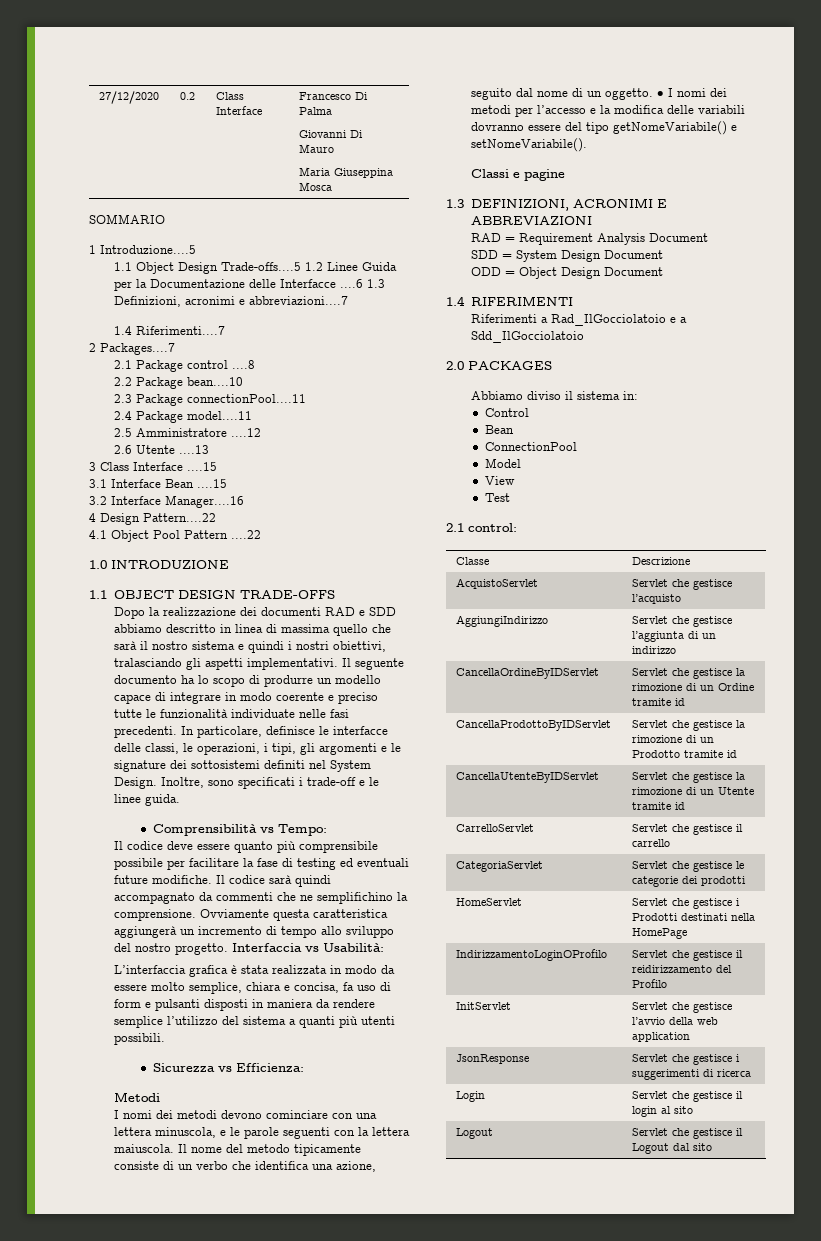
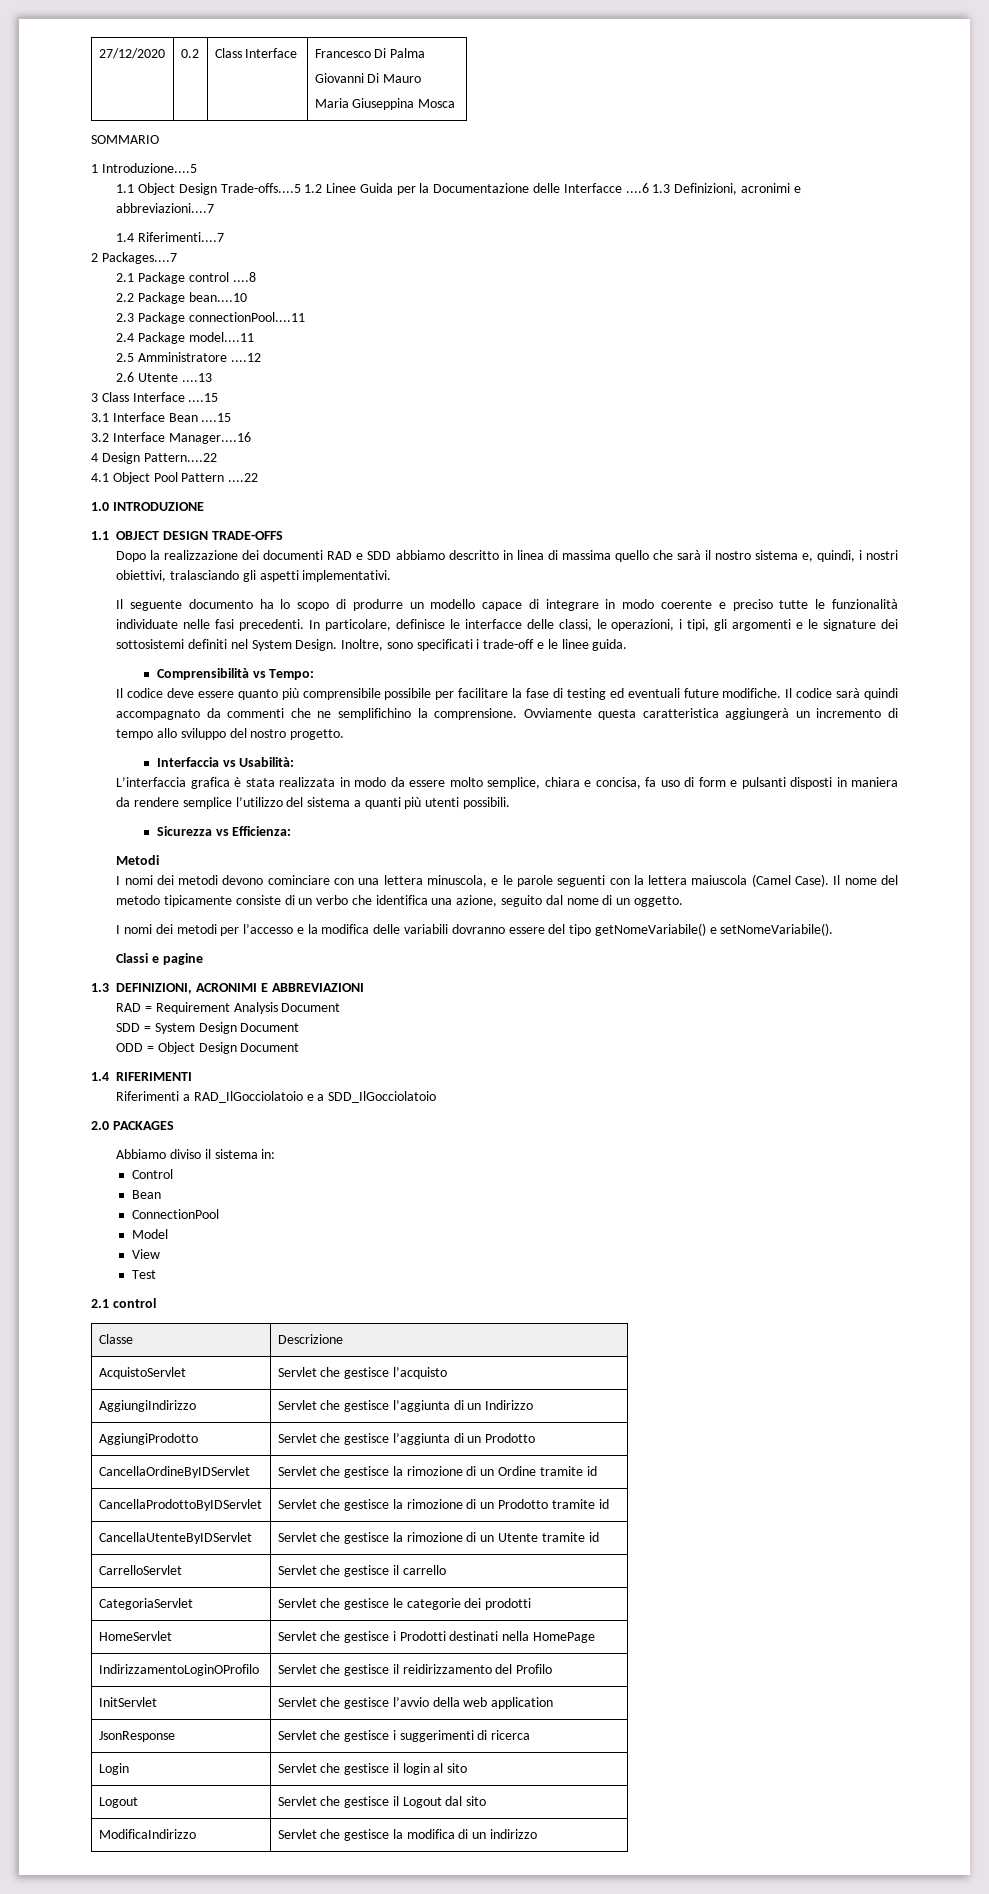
- Dopo la realizzazione dei documenti RAD e SDD abbiamo descritto in linea di massima quello che sarà il nostro sistema e quindi i nostri obiettivi, tralasciando gli aspetti implementativi. Il seguente documento ha lo scopo di produrre un modello capace di integrare in modo coerente e preciso tutte le funzionalità individuate nelle fasi precedenti.
+ Dopo la realizzazione dei documenti RAD e SDD abbiamo descritto in linea di massima quello che sarà il nostro sistema e, quindi, i nostri obiettivi, tralasciando gli aspetti implementativi.
+ Il seguente documento ha lo scopo di produrre un modello capace di integrare in modo coerente e preciso tutte le funzionalità individuate nelle fasi precedenti.
- Ovviamente questa caratteristica aggiungerà un incremento di tempo allo sviluppo del nostro progetto. Interfaccia vs Usabilità:
+ Ovviamente questa caratteristica aggiungerà un incremento di tempo allo sviluppo del nostro progetto.
+ Interfaccia vs Usabilità:
- I nomi dei metodi devono cominciare con una lettera minuscola, e le parole seguenti con la lettera maiuscola.
+ I nomi dei metodi devono cominciare con una lettera minuscola, e le parole seguenti con la lettera maiuscola (Camel Case).
- Il nome del metodo tipicamente consiste di un verbo che identifica una azione, seguito dal nome di un oggetto. • I nomi dei metodi per l’accesso e la modifica delle variabili dovranno essere del tipo getNomeVariabile() e setNomeVariabile().
+ Il nome del metodo tipicamente consiste di un verbo che identifica una azione, seguito dal nome di un oggetto.
+ I nomi dei metodi per l’accesso e la modifica delle variabili dovranno essere del tipo getNomeVariabile() e setNomeVariabile().
- Riferimenti a Rad_IlGocciolatoio e a Sdd_IlGocciolatoio
+ Riferimenti a RAD_IlGocciolatoio e a SDD_IlGocciolatoio
- 2.1 control:
+ 2.1 control
- AggiungiIndirizzo | Servlet che gestisce l’aggiunta di un indirizzo
+ AggiungiIndirizzo | Servlet che gestisce l’aggiunta di un Indirizzo
+ AggiungiProdotto | Servlet che gestisce l’aggiunta di un Prodotto
+ ModificaIndirizzo | Servlet che gestisce la modifica di un indirizzo

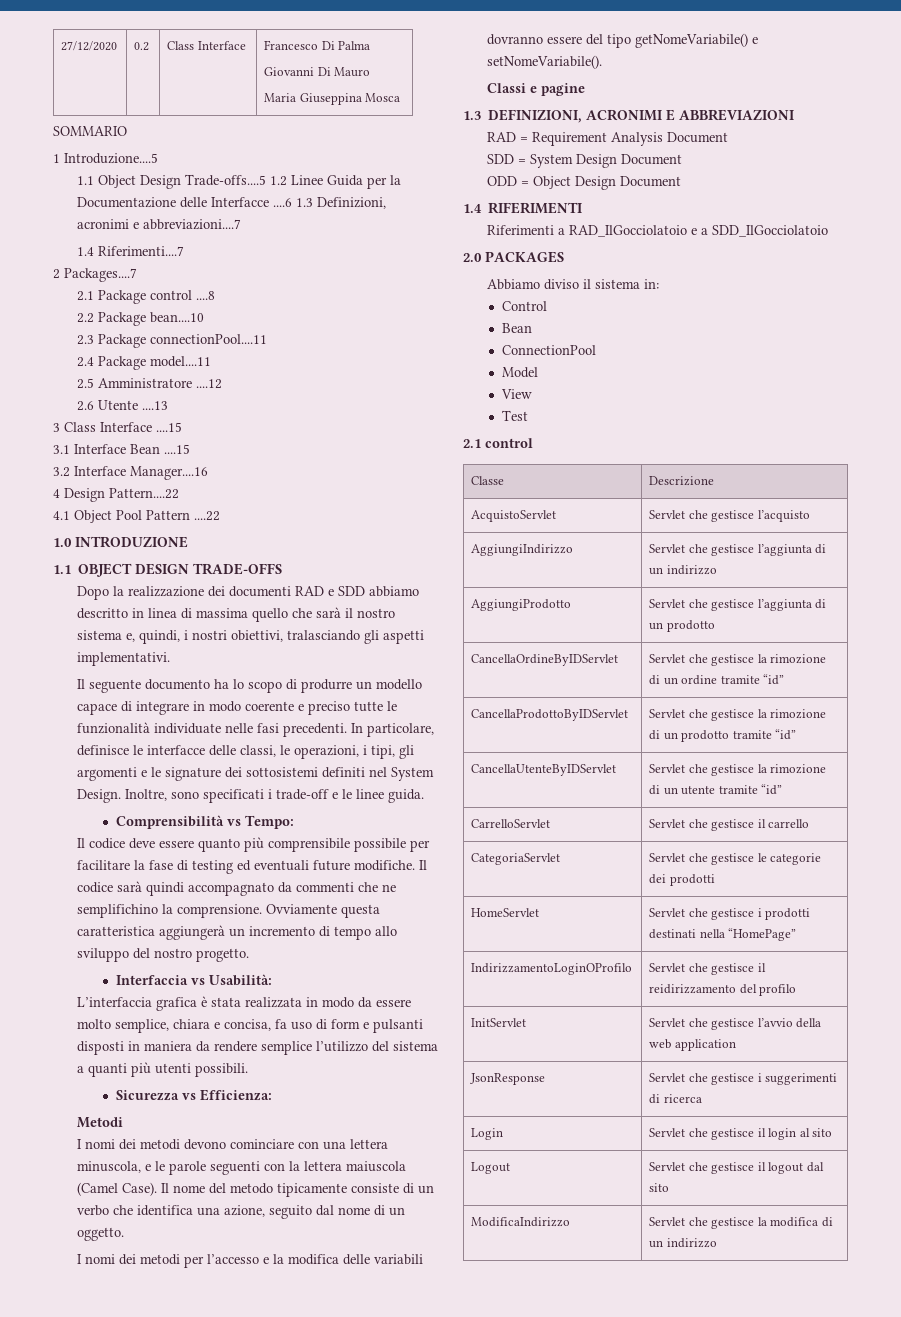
- AggiungiIndirizzo | Servlet che gestisce l’aggiunta di un Indirizzo
+ AggiungiIndirizzo | Servlet che gestisce l’aggiunta di un indirizzo
- AggiungiProdotto | Servlet che gestisce l’aggiunta di un Prodotto
+ AggiungiProdotto | Servlet che gestisce l’aggiunta di un prodotto
- CancellaOrdineByIDServlet | Servlet che gestisce la rimozione di un Ordine tramite id
+ CancellaOrdineByIDServlet | Servlet che gestisce la rimozione di un ordine tramite “id”
- CancellaProdottoByIDServlet | Servlet che gestisce la rimozione di un Prodotto tramite id
+ CancellaProdottoByIDServlet | Servlet che gestisce la rimozione di un prodotto tramite “id”
- CancellaUtenteByIDServlet | Servlet che gestisce la rimozione di un Utente tramite id
+ CancellaUtenteByIDServlet | Servlet che gestisce la rimozione di un utente tramite “id”
- HomeServlet | Servlet che gestisce i Prodotti destinati nella HomePage
+ HomeServlet | Servlet che gestisce i prodotti destinati nella “HomePage”
- IndirizzamentoLoginOProfilo | Servlet che gestisce il reidirizzamento del Profilo
+ IndirizzamentoLoginOProfilo | Servlet che gestisce il reidirizzamento del profilo
- Logout | Servlet che gestisce il Logout dal sito
+ Logout | Servlet che gestisce il logout dal sito

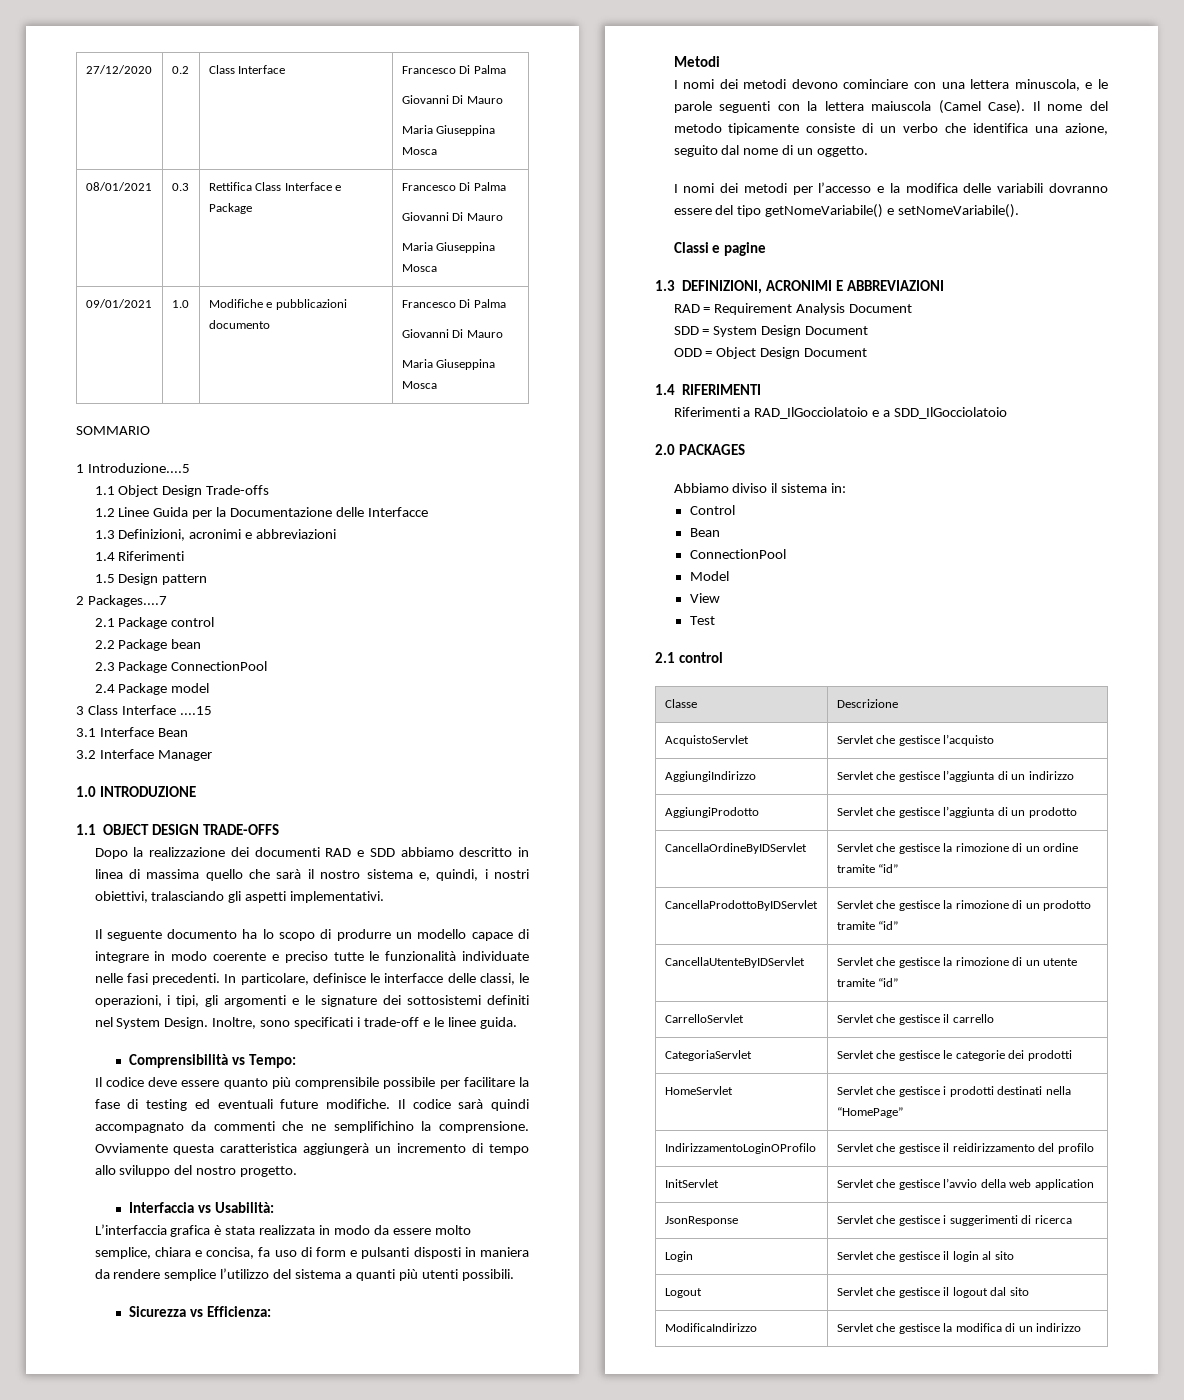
+ 08/01/2021 | 0.3 | Rettifica Class Interface e Package | Francesco Di Palma
+ Giovanni Di Mauro
+ Maria Giuseppina Mosca
+ 09/01/2021 | 1.0 | Modifiche e pubblicazioni documento | Francesco Di Palma
+ Giovanni Di Mauro
+ Maria Giuseppina Mosca
- 1.1 Object Design Trade-offs....5 1.2 Linee Guida per la Documentazione delle Interfacce ....6 1.3 Definizioni, acronimi e abbreviazioni....7
- 1.4 Riferimenti....7
+ 1.1 Object Design Trade-offs
+ 1.2 Linee Guida per la Documentazione delle Interfacce
+ 1.3 Definizioni, acronimi e abbreviazioni
+ 1.4 Riferimenti
+ 1.5 Design pattern
- 2.1 Package control ....8
+ 2.1 Package control
- 2.2 Package bean....10
+ 2.2 Package bean
- 2.3 Package connectionPool....11
+ 2.3 Package ConnectionPool
- 2.4 Package model....11
- 2.5 Amministratore ....12
- 2.6 Utente ....13
+ 2.4 Package model
- 3.1 Interface Bean ....15
+ 3.1 Interface Bean
- 3.2 Interface Manager....16
- 4 Design Pattern....22
- 4.1 Object Pool Pattern ....22
+ 3.2 Interface Manager

